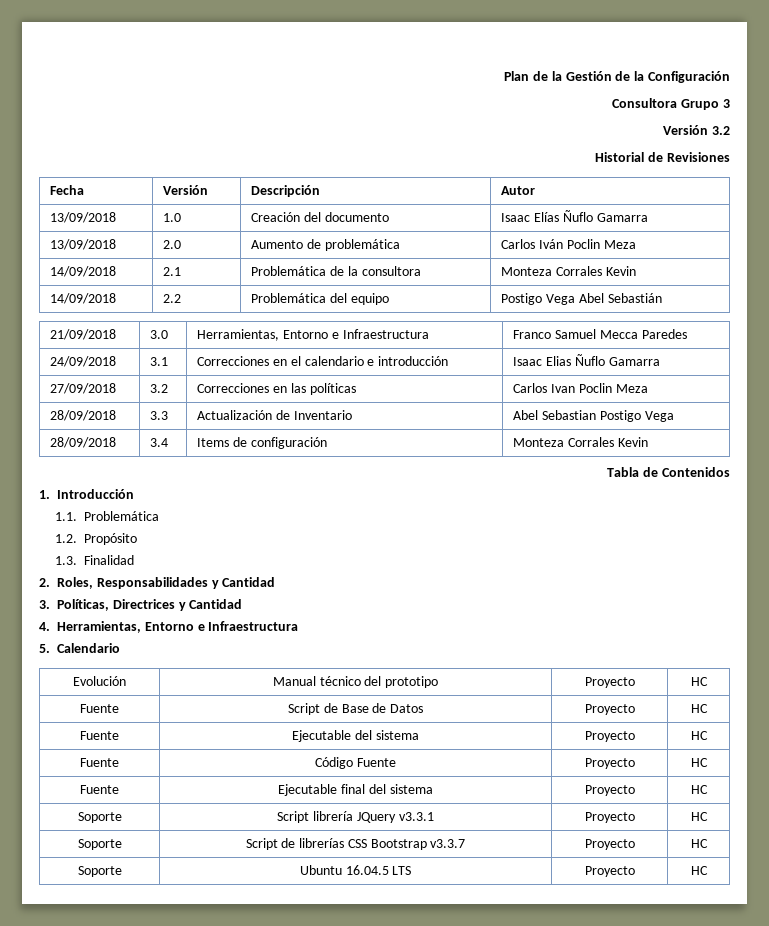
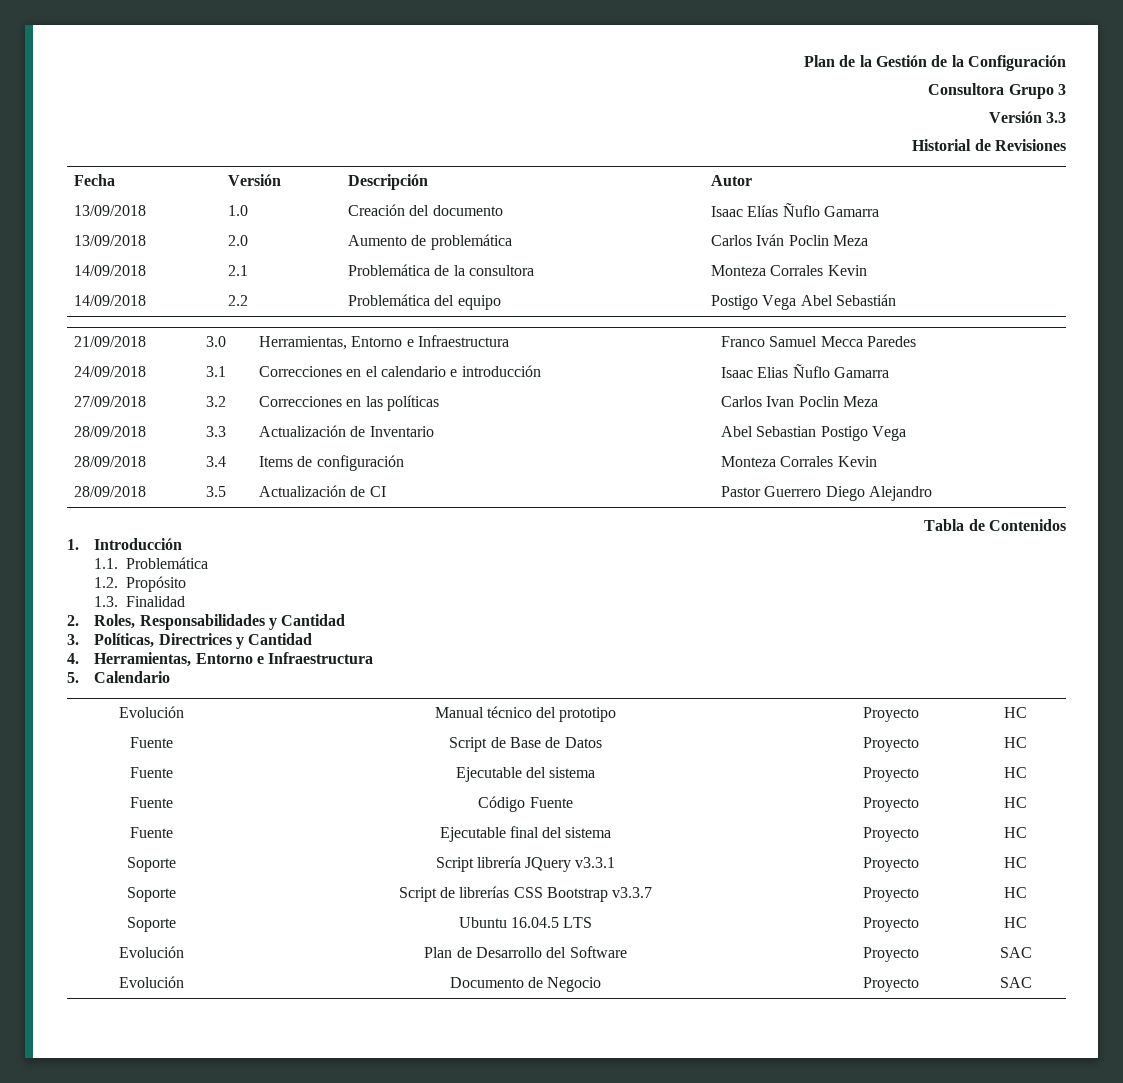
- Versión 3.2
+ Versión 3.3
+ 28/09/2018 | 3.5 | Actualización de CI | Pastor Guerrero Diego Alejandro
+ Evolución | Plan de Desarrollo del Software | Proyecto | SAC
+ Evolución | Documento de Negocio | Proyecto | SAC

